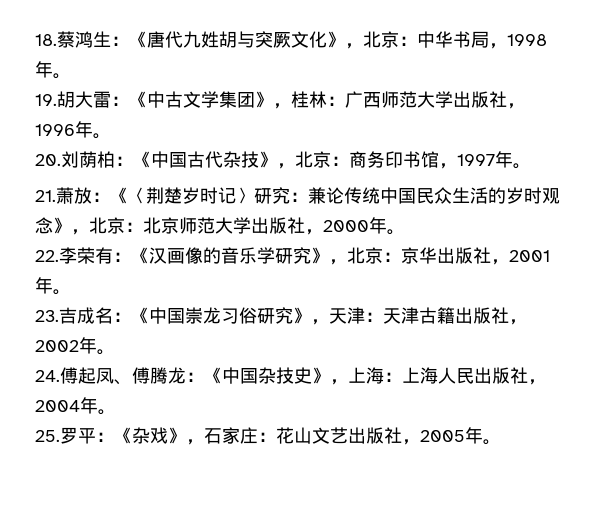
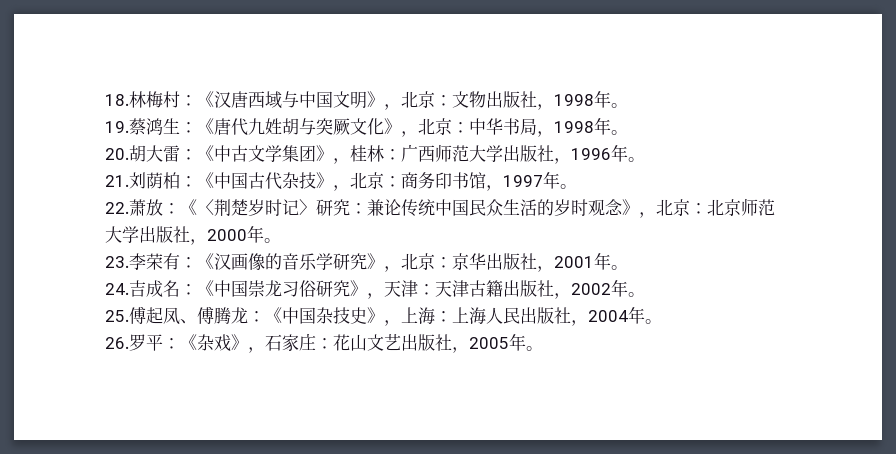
- 18.蔡鸿生：《唐代九姓胡与突厥文化》，北京：中华书局，1998年。
+ 18.林梅村：《汉唐西域与中国文明》，北京：文物出版社，1998年。
+ 19.蔡鸿生：《唐代九姓胡与突厥文化》，北京：中华书局，1998年。
- 19.胡大雷：《中古文学集团》，桂林：广西师范大学出版社，1996年。
+ 20.胡大雷：《中古文学集团》，桂林：广西师范大学出版社，1996年。
- 20.刘荫柏：《中国古代杂技》，北京：商务印书馆，1997年。
+ 21.刘荫柏：《中国古代杂技》，北京：商务印书馆，1997年。
- 21.萧放：《〈荆楚岁时记〉研究：兼论传统中国民众生活的岁时观念》，北京：北京师范大学出版社，2000年。
+ 22.萧放：《〈荆楚岁时记〉研究：兼论传统中国民众生活的岁时观念》，北京：北京师范大学出版社，2000年。
- 22.李荣有：《汉画像的音乐学研究》，北京：京华出版社，2001年。
+ 23.李荣有：《汉画像的音乐学研究》，北京：京华出版社，2001年。
- 23.吉成名：《中国崇龙习俗研究》，天津：天津古籍出版社，2002年。
+ 24.吉成名：《中国崇龙习俗研究》，天津：天津古籍出版社，2002年。
- 24.傅起凤、傅腾龙：《中国杂技史》，上海：上海人民出版社，2004年。
+ 25.傅起凤、傅腾龙：《中国杂技史》，上海：上海人民出版社，2004年。
- 25.罗平：《杂戏》，石家庄：花山文艺出版社，2005年。
+ 26.罗平：《杂戏》，石家庄：花山文艺出版社，2005年。

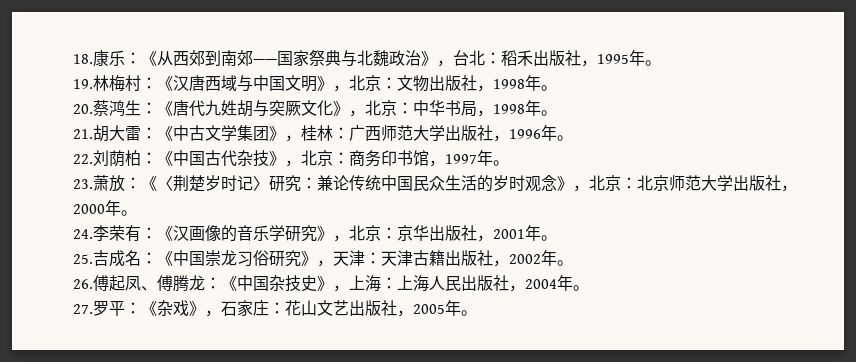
- 18.林梅村：《汉唐西域与中国文明》，北京：文物出版社，1998年。
+ 18.康乐：《从西郊到南郊——国家祭典与北魏政治》，台北：稻禾出版社，1995年。
+ 19.林梅村：《汉唐西域与中国文明》，北京：文物出版社，1998年。
- 19.蔡鸿生：《唐代九姓胡与突厥文化》，北京：中华书局，1998年。
+ 20.蔡鸿生：《唐代九姓胡与突厥文化》，北京：中华书局，1998年。
- 20.胡大雷：《中古文学集团》，桂林：广西师范大学出版社，1996年。
+ 21.胡大雷：《中古文学集团》，桂林：广西师范大学出版社，1996年。
- 21.刘荫柏：《中国古代杂技》，北京：商务印书馆，1997年。
+ 22.刘荫柏：《中国古代杂技》，北京：商务印书馆，1997年。
- 22.萧放：《〈荆楚岁时记〉研究：兼论传统中国民众生活的岁时观念》，北京：北京师范大学出版社，2000年。
+ 23.萧放：《〈荆楚岁时记〉研究：兼论传统中国民众生活的岁时观念》，北京：北京师范大学出版社，2000年。
- 23.李荣有：《汉画像的音乐学研究》，北京：京华出版社，2001年。
+ 24.李荣有：《汉画像的音乐学研究》，北京：京华出版社，2001年。
- 24.吉成名：《中国崇龙习俗研究》，天津：天津古籍出版社，2002年。
+ 25.吉成名：《中国崇龙习俗研究》，天津：天津古籍出版社，2002年。
- 25.傅起凤、傅腾龙：《中国杂技史》，上海：上海人民出版社，2004年。
+ 26.傅起凤、傅腾龙：《中国杂技史》，上海：上海人民出版社，2004年。
- 26.罗平：《杂戏》，石家庄：花山文艺出版社，2005年。
+ 27.罗平：《杂戏》，石家庄：花山文艺出版社，2005年。

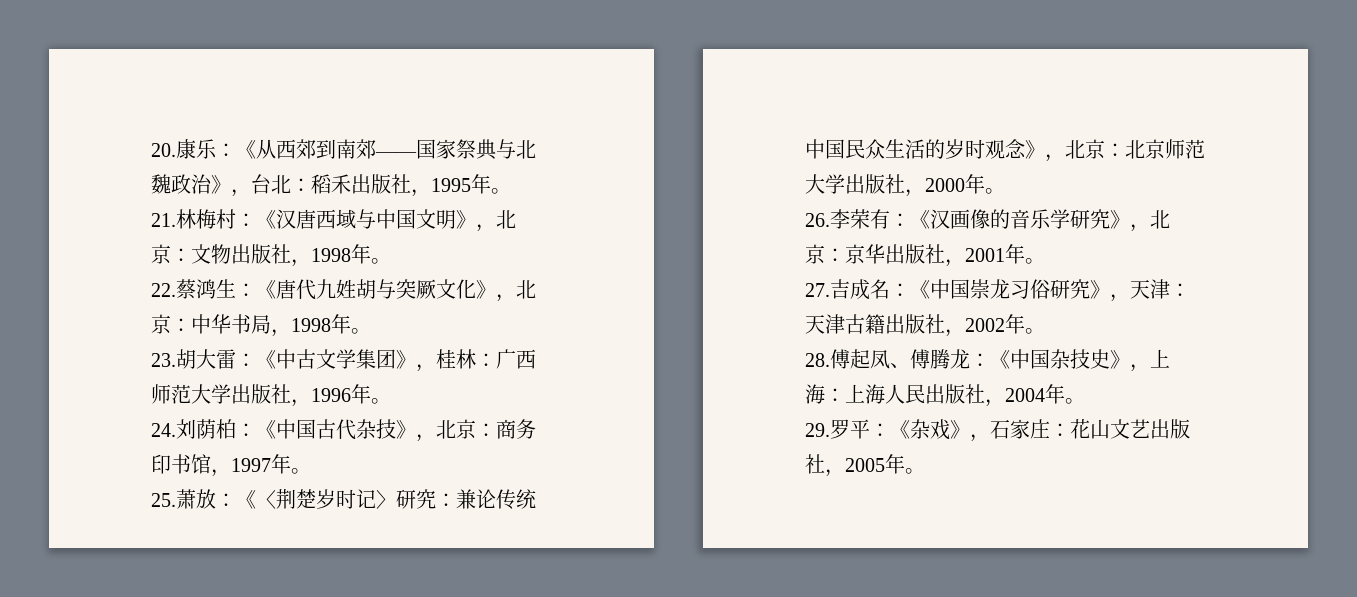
- 18.康乐：《从西郊到南郊——国家祭典与北魏政治》，台北：稻禾出版社，1995年。
+ 20.康乐：《从西郊到南郊——国家祭典与北魏政治》，台北：稻禾出版社，1995年。
- 19.林梅村：《汉唐西域与中国文明》，北京：文物出版社，1998年。
+ 21.林梅村：《汉唐西域与中国文明》，北京：文物出版社，1998年。
- 20.蔡鸿生：《唐代九姓胡与突厥文化》，北京：中华书局，1998年。
+ 22.蔡鸿生：《唐代九姓胡与突厥文化》，北京：中华书局，1998年。
- 21.胡大雷：《中古文学集团》，桂林：广西师范大学出版社，1996年。
+ 23.胡大雷：《中古文学集团》，桂林：广西师范大学出版社，1996年。
- 22.刘荫柏：《中国古代杂技》，北京：商务印书馆，1997年。
+ 24.刘荫柏：《中国古代杂技》，北京：商务印书馆，1997年。
- 23.萧放：《〈荆楚岁时记〉研究：兼论传统中国民众生活的岁时观念》，北京：北京师范大学出版社，2000年。
+ 25.萧放：《〈荆楚岁时记〉研究：兼论传统中国民众生活的岁时观念》，北京：北京师范大学出版社，2000年。
- 24.李荣有：《汉画像的音乐学研究》，北京：京华出版社，2001年。
+ 26.李荣有：《汉画像的音乐学研究》，北京：京华出版社，2001年。
- 25.吉成名：《中国崇龙习俗研究》，天津：天津古籍出版社，2002年。
+ 27.吉成名：《中国崇龙习俗研究》，天津：天津古籍出版社，2002年。
- 26.傅起凤、傅腾龙：《中国杂技史》，上海：上海人民出版社，2004年。
+ 28.傅起凤、傅腾龙：《中国杂技史》，上海：上海人民出版社，2004年。
- 27.罗平：《杂戏》，石家庄：花山文艺出版社，2005年。
+ 29.罗平：《杂戏》，石家庄：花山文艺出版社，2005年。

